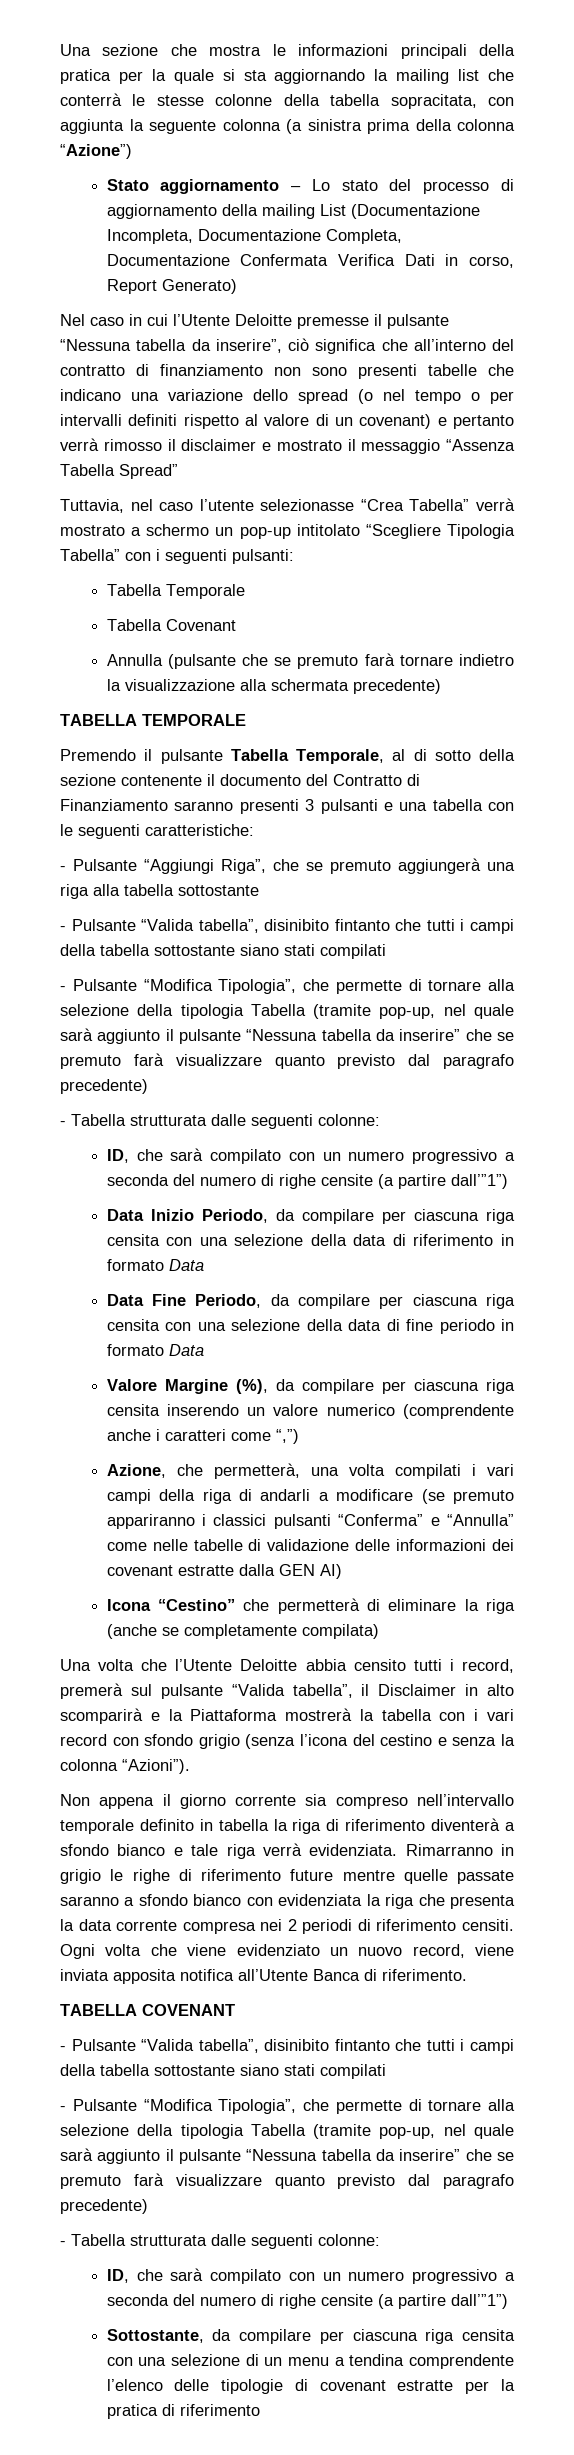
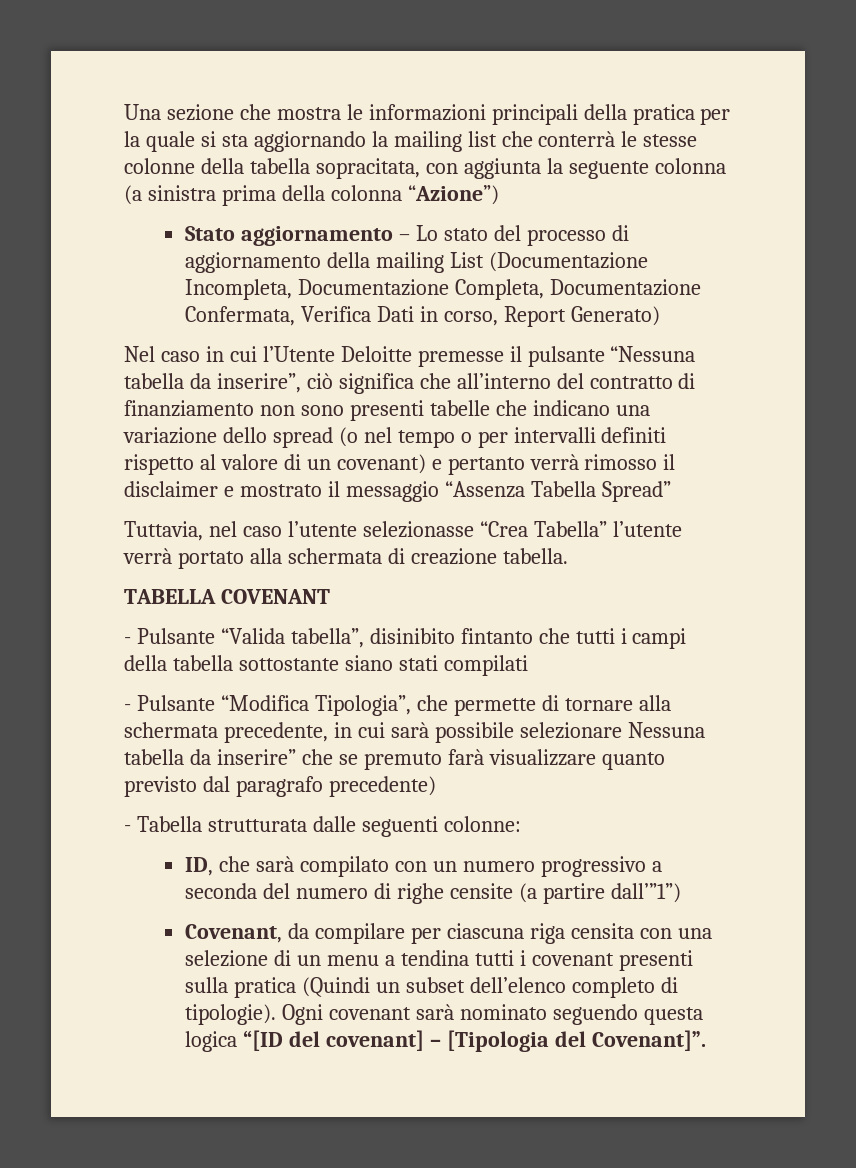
- Stato aggiornamento – Lo stato del processo di aggiornamento della mailing List (Documentazione Incompleta, Documentazione Completa, Documentazione Confermata Verifica Dati in corso, Report Generato)
+ Stato aggiornamento – Lo stato del processo di aggiornamento della mailing List (Documentazione Incompleta, Documentazione Completa, Documentazione Confermata, Verifica Dati in corso, Report Generato)
- Tuttavia, nel caso l’utente selezionasse “Crea Tabella” verrà mostrato a schermo un pop-up intitolato “Scegliere Tipologia Tabella” con i seguenti pulsanti:
- Tabella Temporale
- Tabella Covenant
- Annulla (pulsante che se premuto farà tornare indietro la visualizzazione alla schermata precedente)
- TABELLA TEMPORALE
- Premendo il pulsante Tabella Temporale, al di sotto della sezione contenente il documento del Contratto di Finanziamento saranno presenti 3 pulsanti e una tabella con le seguenti caratteristiche:
- - Pulsante “Aggiungi Riga”, che se premuto aggiungerà una riga alla tabella sottostante
+ Tuttavia, nel caso l’utente selezionasse “Crea Tabella” l’utente verrà portato alla schermata di creazione tabella.
+ TABELLA COVENANT
  - Pulsante “Valida tabella”, disinibito fintanto che tutti i campi della tabella sottostante siano stati compilati
- - Pulsante “Modifica Tipologia”, che permette di tornare alla selezione della tipologia Tabella (tramite pop-up, nel quale sarà aggiunto il pulsante “Nessuna tabella da inserire” che se premuto farà visualizzare quanto previsto dal paragrafo precedente)
+ - Pulsante “Modifica Tipologia”, che permette di tornare alla schermata precedente, in cui sarà possibile selezionare Nessuna tabella da inserire” che se premuto farà visualizzare quanto previsto dal paragrafo precedente)
- Data Inizio Periodo, da compilare per ciascuna riga censita con una selezione della data di riferimento in formato Data
- Data Fine Periodo, da compilare per ciascuna riga censita con una selezione della data di fine periodo in formato Data
- Valore Margine (%), da compilare per ciascuna riga censita inserendo un valore numerico (comprendente anche i caratteri come “,”)
- Azione, che permetterà, una volta compilati i vari campi della riga di andarli a modificare (se premuto appariranno i classici pulsanti “Conferma” e “Annulla” come nelle tabelle di validazione delle informazioni dei covenant estratte dalla GEN AI)
- Icona “Cestino” che permetterà di eliminare la riga (anche se completamente compilata)
- Una volta che l’Utente Deloitte abbia censito tutti i record, premerà sul pulsante “Valida tabella”, il Disclaimer in alto scomparirà e la Piattaforma mostrerà la tabella con i vari record con sfondo grigio (senza l’icona del cestino e senza la colonna “Azioni”).
- Non appena il giorno corrente sia compreso nell’intervallo temporale definito in tabella la riga di riferimento diventerà a sfondo bianco e tale riga verrà evidenziata. Rimarranno in grigio le righe di riferimento future mentre quelle passate saranno a sfondo bianco con evidenziata la riga che presenta la data corrente compresa nei 2 periodi di riferimento censiti. Ogni volta che viene evidenziato un nuovo record, viene inviata apposita notifica all’Utente Banca di riferimento.
- TABELLA COVENANT
- - Pulsante “Valida tabella”, disinibito fintanto che tutti i campi della tabella sottostante siano stati compilati
- - Pulsante “Modifica Tipologia”, che permette di tornare alla selezione della tipologia Tabella (tramite pop-up, nel quale sarà aggiunto il pulsante “Nessuna tabella da inserire” che se premuto farà visualizzare quanto previsto dal paragrafo precedente)
- - Tabella strutturata dalle seguenti colonne:
- ID, che sarà compilato con un numero progressivo a seconda del numero di righe censite (a partire dall’”1”)
- Sottostante, da compilare per ciascuna riga censita con una selezione di un menu a tendina comprendente l’elenco delle tipologie di covenant estratte per la pratica di riferimento
+ Covenant, da compilare per ciascuna riga censita con una selezione di un menu a tendina tutti i covenant presenti sulla pratica (Quindi un subset dell’elenco completo di tipologie). Ogni covenant sarà nominato seguendo questa logica “[ID del covenant] – [Tipologia del Covenant]”.

